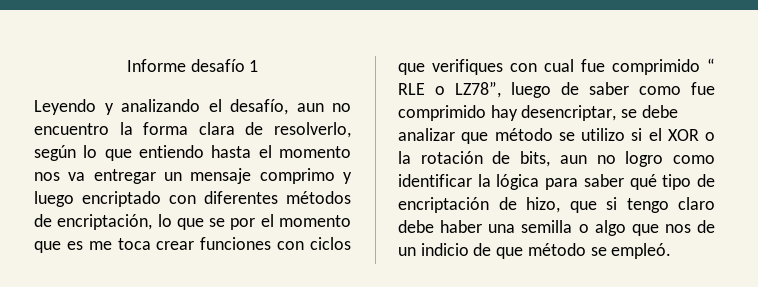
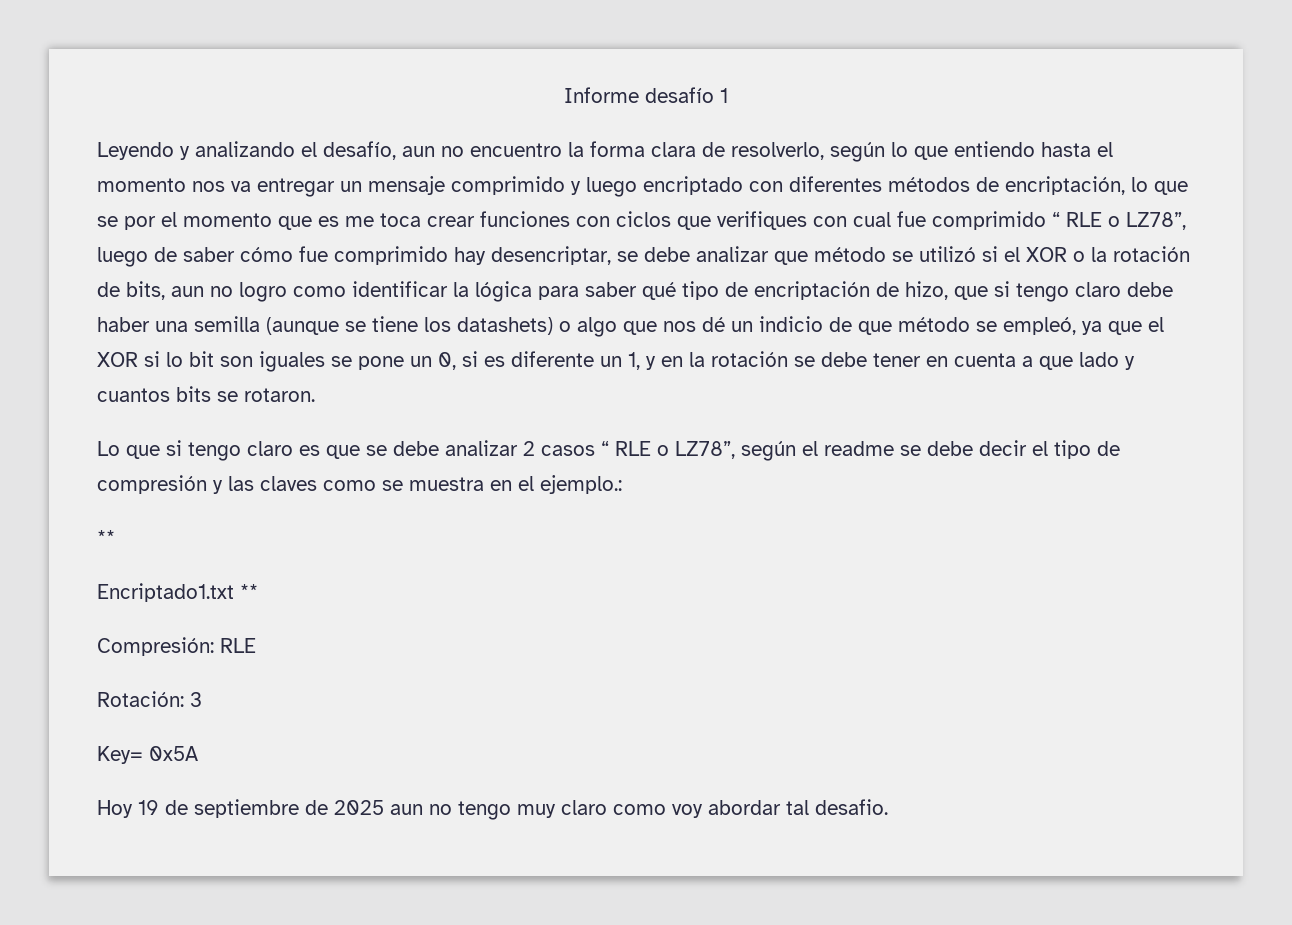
- Leyendo y analizando el desafío, aun no encuentro la forma clara de resolverlo, según lo que entiendo hasta el momento nos va entregar un mensaje comprimo y luego encriptado con diferentes métodos de encriptación, lo que se por el momento que es me toca crear funciones con ciclos que verifiques con cual fue comprimido “ RLE o LZ78”, luego de saber como fue comprimido hay desencriptar, se debe analizar que método se utilizo si el XOR o la rotación de bits, aun no logro como identificar la lógica para saber qué tipo de encriptación de hizo, que si tengo claro debe haber una semilla o algo que nos de un indicio de que método se empleó.
+ Leyendo y analizando el desafío, aun no encuentro la forma clara de resolverlo, según lo que entiendo hasta el momento nos va entregar un mensaje comprimido y luego encriptado con diferentes métodos de encriptación, lo que se por el momento que es me toca crear funciones con ciclos que verifiques con cual fue comprimido “ RLE o LZ78”, luego de saber cómo fue comprimido hay desencriptar, se debe analizar que método se utilizó si el XOR o la rotación de bits, aun no logro como identificar la lógica para saber qué tipo de encriptación de hizo, que si tengo claro debe haber una semilla (aunque se tiene los datashets) o algo que nos dé un indicio de que método se empleó, ya que el XOR si lo bit son iguales se pone un 0, si es diferente un 1, y en la rotación se debe tener en cuenta a que lado y cuantos bits se rotaron.
+ Lo que si tengo claro es que se debe analizar 2 casos “ RLE o LZ78”, según el readme se debe decir el tipo de compresión y las claves como se muestra en el ejemplo.:
+ **
+ Encriptado1.txt **
+ Compresión: RLE
+ Rotación: 3
+ Key= 0x5A
+ Hoy 19 de septiembre de 2025 aun no tengo muy claro como voy abordar tal desafio.

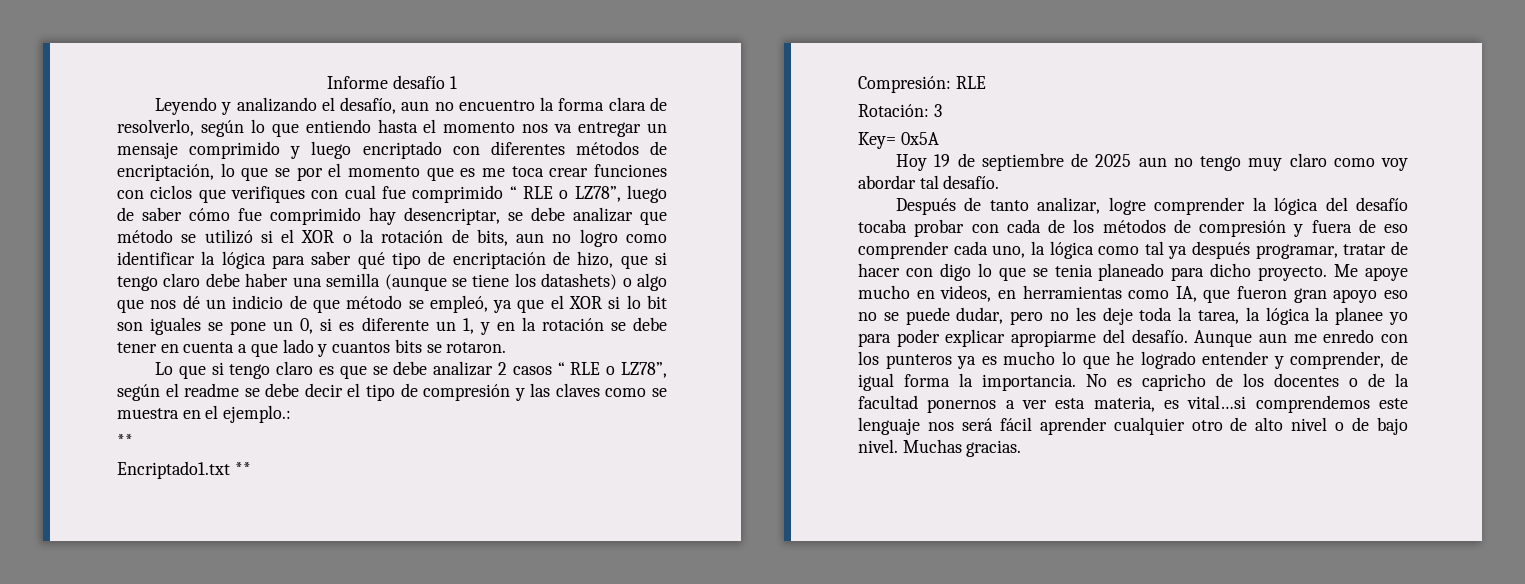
- Hoy 19 de septiembre de 2025 aun no tengo muy claro como voy abordar tal desafio.
+ Hoy 19 de septiembre de 2025 aun no tengo muy claro como voy abordar tal desafío.
+ Después de tanto analizar, logre comprender la lógica del desafío tocaba probar con cada de los métodos de compresión y fuera de eso comprender cada uno, la lógica como tal ya después programar, tratar de hacer con digo lo que se tenia planeado para dicho proyecto. Me apoye mucho en videos, en herramientas como IA, que fueron gran apoyo eso no se puede dudar, pero no les deje toda la tarea, la lógica la planee yo para poder explicar apropiarme del desafío. Aunque aun me enredo con los punteros ya es mucho lo que he logrado entender y comprender, de igual forma la importancia. No es capricho de los docentes o de la facultad ponernos a ver esta materia, es vital…si comprendemos este lenguaje nos será fácil aprender cualquier otro de alto nivel o de bajo nivel. Muchas gracias.

